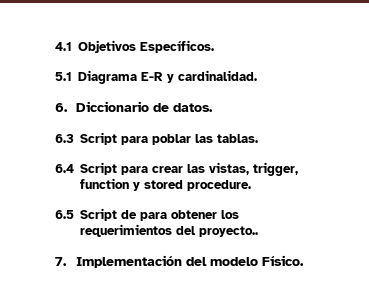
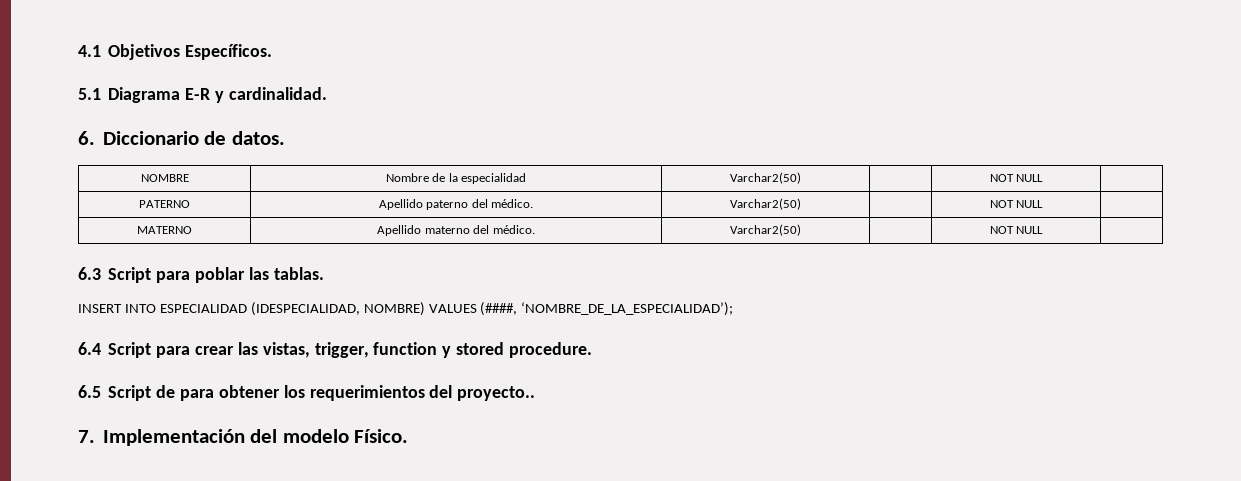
+ NOMBRE | Nombre de la especialidad | Varchar2(50) | | NOT NULL |
+ PATERNO | Apellido paterno del médico. | Varchar2(50) | | NOT NULL |
+ MATERNO | Apellido materno del médico. | Varchar2(50) | | NOT NULL |
+ INSERT INTO ESPECIALIDAD (IDESPECIALIDAD, NOMBRE) VALUES (####, ‘NOMBRE_DE_LA_ESPECIALIDAD’);

